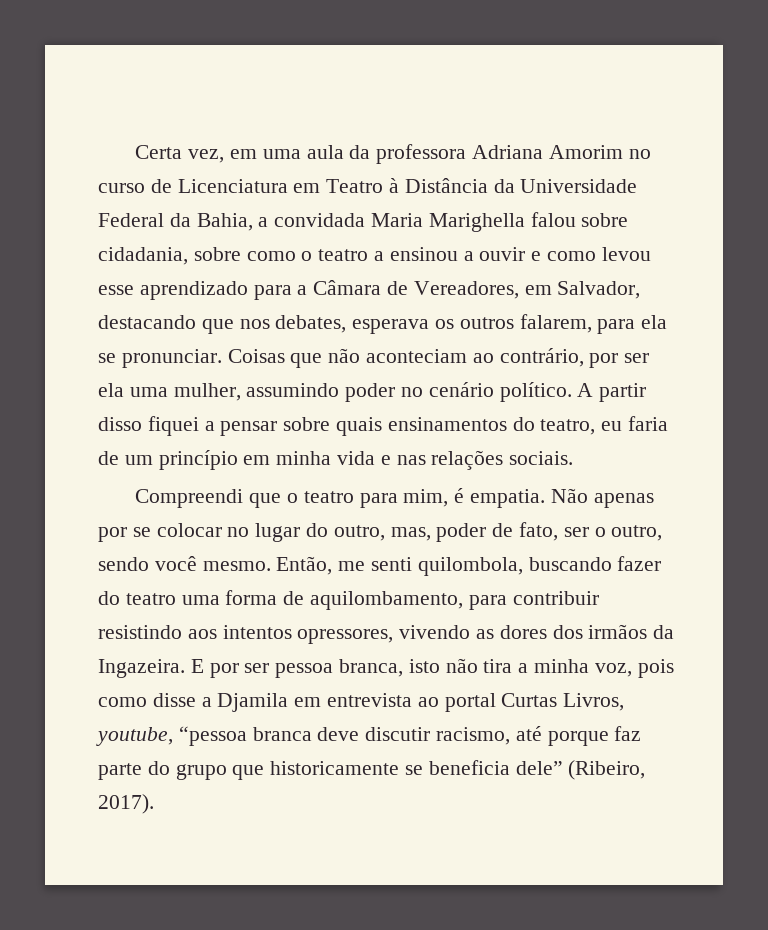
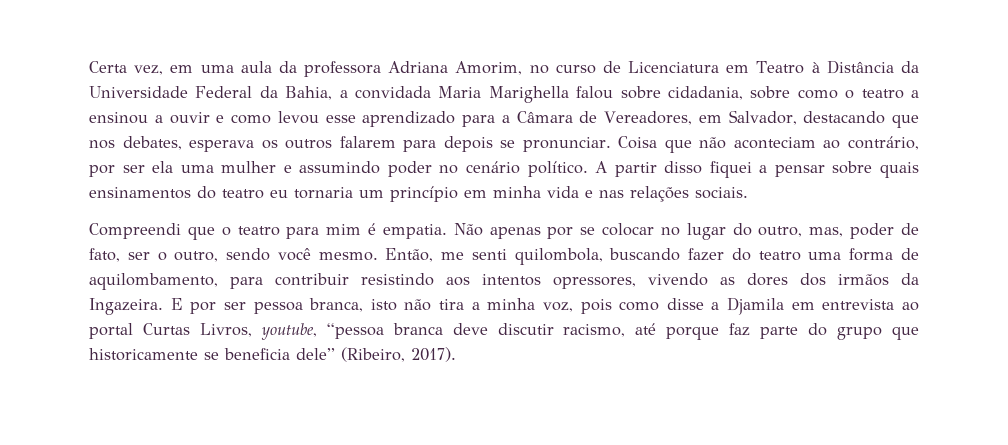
- Certa vez, em uma aula da professora Adriana Amorim no curso de Licenciatura em Teatro à Distância da Universidade Federal da Bahia, a convidada Maria Marighella falou sobre cidadania, sobre como o teatro a ensinou a ouvir e como levou esse aprendizado para a Câmara de Vereadores, em Salvador, destacando que nos debates, esperava os outros falarem, para ela se pronunciar.
+ Certa vez, em uma aula da professora Adriana Amorim, no curso de Licenciatura em Teatro à Distância da Universidade Federal da Bahia, a convidada Maria Marighella falou sobre cidadania, sobre como o teatro a ensinou a ouvir e como levou esse aprendizado para a Câmara de Vereadores, em Salvador, destacando que nos debates, esperava os outros falarem para depois se pronunciar.
- Coisas que não aconteciam ao contrário, por ser ela uma mulher, assumindo poder no cenário político.
+ Coisa que não aconteciam ao contrário, por ser ela uma mulher e assumindo poder no cenário político.
- A partir disso fiquei a pensar sobre quais ensinamentos do teatro, eu faria de um princípio em minha vida e nas relações sociais.
+ A partir disso fiquei a pensar sobre quais ensinamentos do teatro eu tornaria um princípio em minha vida e nas relações sociais.
- Compreendi que o teatro para mim, é empatia.
+ Compreendi que o teatro para mim é empatia.

